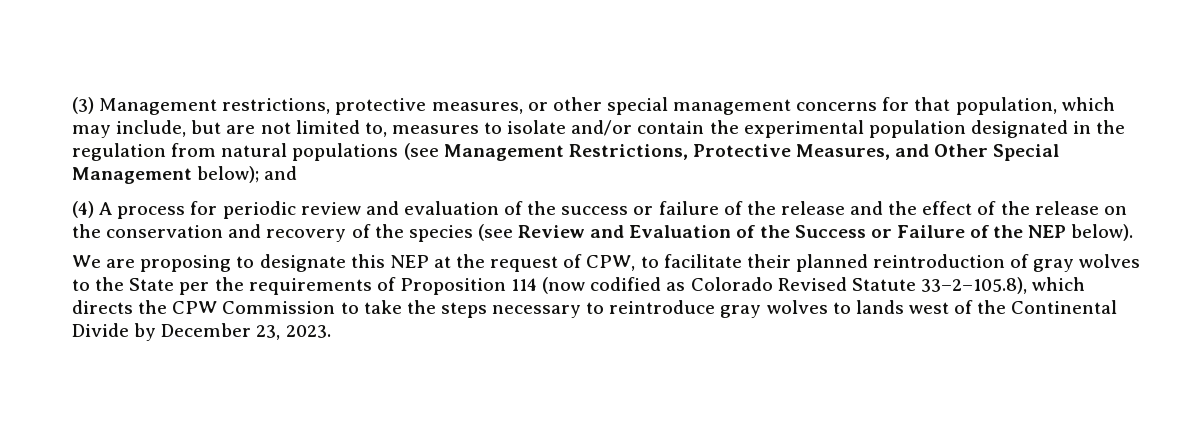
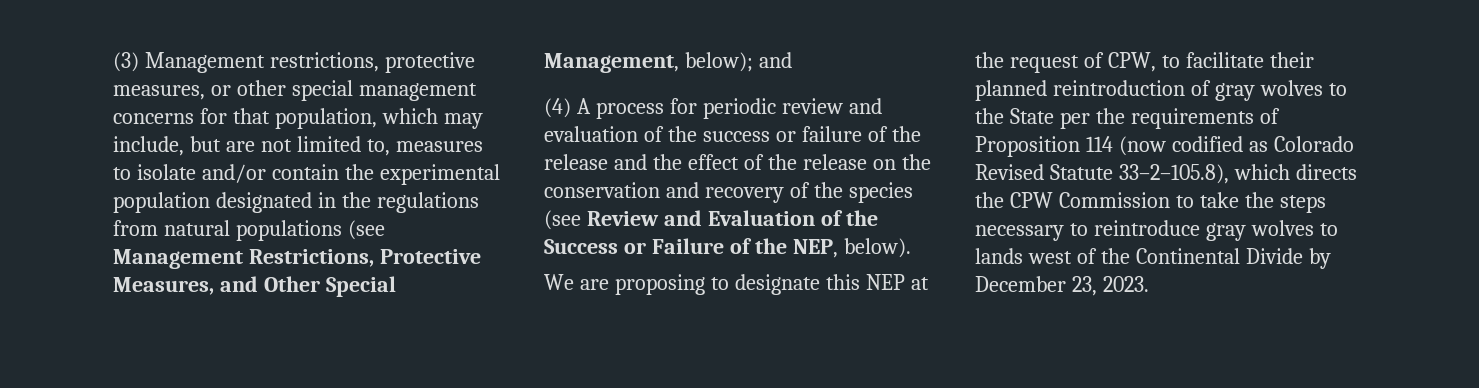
- (3) Management restrictions, protective measures, or other special management concerns for that population, which may include, but are not limited to, measures to isolate and/or contain the experimental population designated in the regulation from natural populations (see Management Restrictions, Protective Measures, and Other Special Management below); and
+ (3) Management restrictions, protective measures, or other special management concerns for that population, which may include, but are not limited to, measures to isolate and/or contain the experimental population designated in the regulations from natural populations (see Management Restrictions, Protective Measures, and Other Special Management, below); and
- (4) A process for periodic review and evaluation of the success or failure of the release and the effect of the release on the conservation and recovery of the species (see Review and Evaluation of the Success or Failure of the NEP below).
+ (4) A process for periodic review and evaluation of the success or failure of the release and the effect of the release on the conservation and recovery of the species (see Review and Evaluation of the Success or Failure of the NEP, below).

